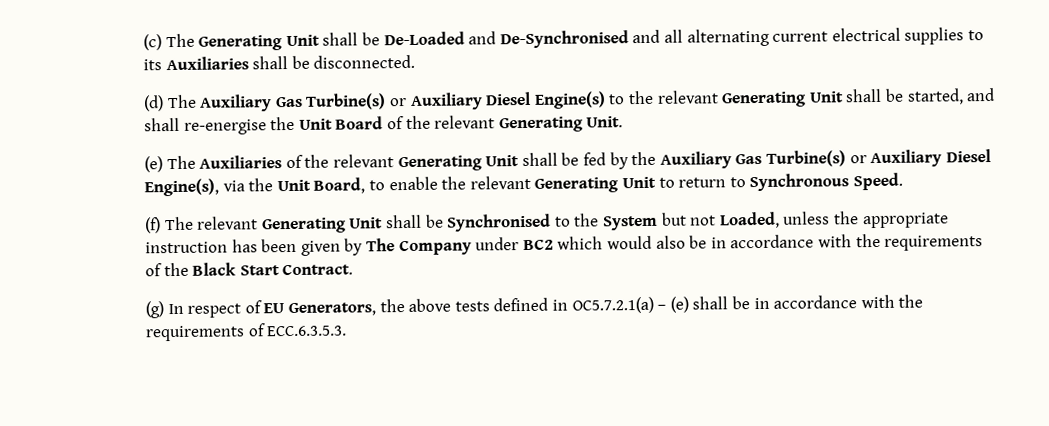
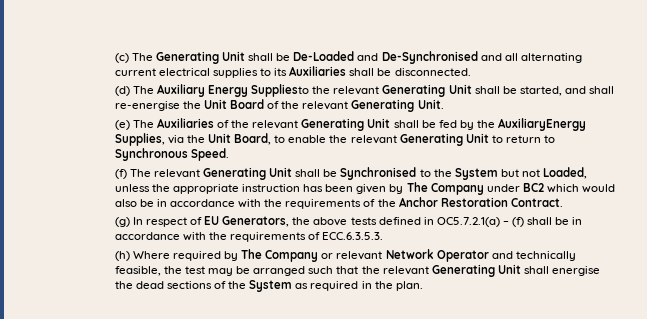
- (d) The Auxiliary Gas Turbine(s) or Auxiliary Diesel Engine(s) to the relevant Generating Unit shall be started, and shall re-energise the Unit Board of the relevant Generating Unit.
+ (d) The Auxiliary Energy Suppliesto the relevant Generating Unit shall be started, and shall re-energise the Unit Board of the relevant Generating Unit.
- (e) The Auxiliaries of the relevant Generating Unit shall be fed by the Auxiliary Gas Turbine(s) or Auxiliary Diesel Engine(s), via the Unit Board, to enable the relevant Generating Unit to return to Synchronous Speed.
+ (e) The Auxiliaries of the relevant Generating Unit shall be fed by the AuxiliaryEnergy Supplies, via the Unit Board, to enable the relevant Generating Unit to return to Synchronous Speed.
- (f) The relevant Generating Unit shall be Synchronised to the System but not Loaded, unless the appropriate instruction has been given by The Company under BC2 which would also be in accordance with the requirements of the Black Start Contract.
+ (f) The relevant Generating Unit shall be Synchronised to the System but not Loaded, unless the appropriate instruction has been given by The Company under BC2 which would also be in accordance with the requirements of the Anchor Restoration Contract.
- (g) In respect of EU Generators, the above tests defined in OC5.7.2.1(a) – (e) shall be in accordance with the requirements of ECC.6.3.5.3.
+ (g) In respect of EU Generators, the above tests defined in OC5.7.2.1(a) – (f) shall be in accordance with the requirements of ECC.6.3.5.3.
+ (h) Where required by The Company or relevant Network Operator and technically feasible, the test may be arranged such that the relevant Generating Unit shall energise the dead sections of the System as required in the plan.

